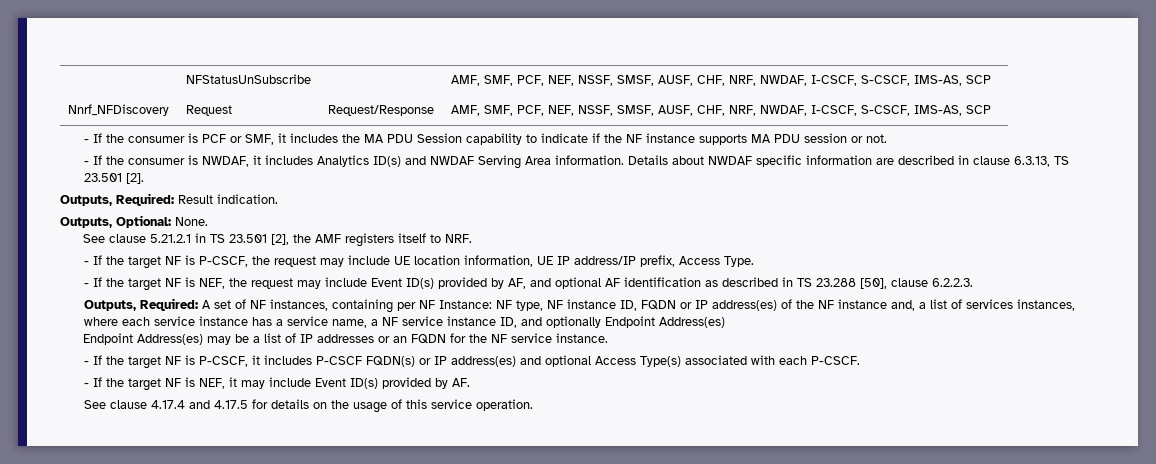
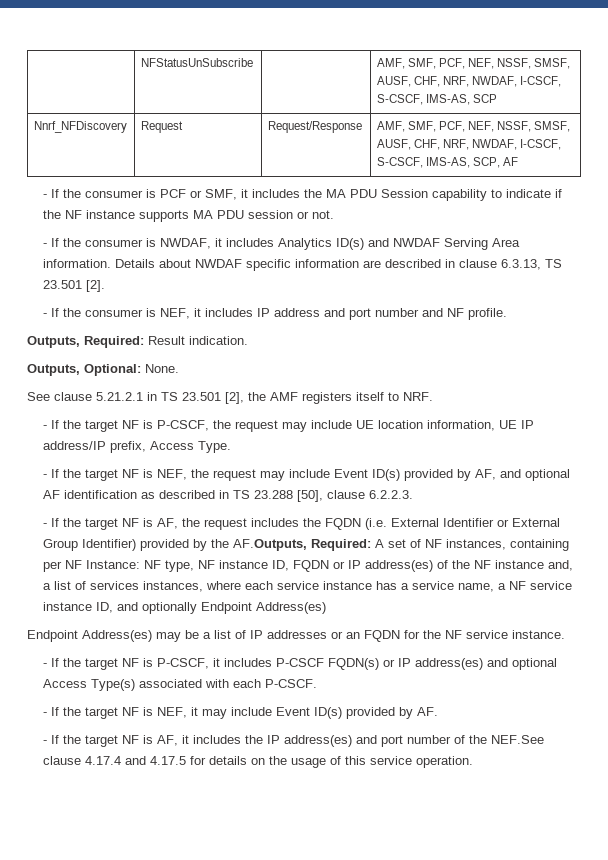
- Nnrf_NFDiscovery | Request | Request/Response | AMF, SMF, PCF, NEF, NSSF, SMSF, AUSF, CHF, NRF, NWDAF, I-CSCF, S-CSCF, IMS-AS, SCP
+ Nnrf_NFDiscovery | Request | Request/Response | AMF, SMF, PCF, NEF, NSSF, SMSF, AUSF, CHF, NRF, NWDAF, I-CSCF, S-CSCF, IMS-AS, SCP, AF
+ - If the consumer is NEF, it includes IP address and port number and NF profile.
- Outputs, Required: A set of NF instances, containing per NF Instance: NF type, NF instance ID, FQDN or IP address(es) of the NF instance and, a list of services instances, where each service instance has a service name, a NF service instance ID, and optionally Endpoint Address(es)
+ - If the target NF is AF, the request includes the FQDN (i.e. External Identifier or External Group Identifier) provided by the AF.Outputs, Required: A set of NF instances, containing per NF Instance: NF type, NF instance ID, FQDN or IP address(es) of the NF instance and, a list of services instances, where each service instance has a service name, a NF service instance ID, and optionally Endpoint Address(es)
- See clause 4.17.4 and 4.17.5 for details on the usage of this service operation.
+ - If the target NF is AF, it includes the IP address(es) and port number of the NEF.See clause 4.17.4 and 4.17.5 for details on the usage of this service operation.

